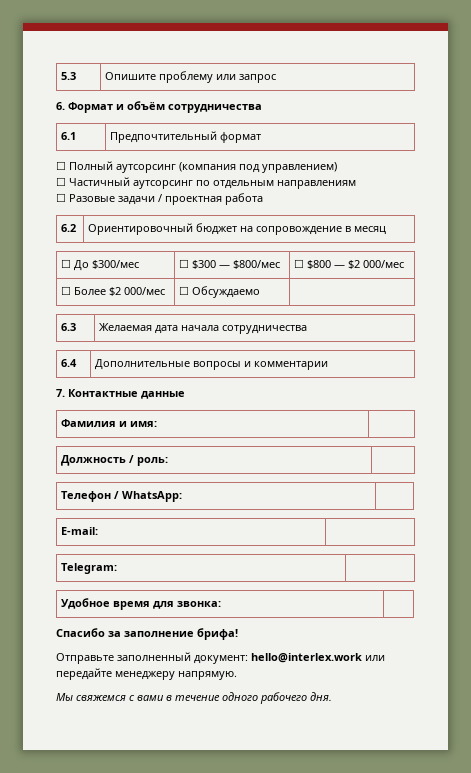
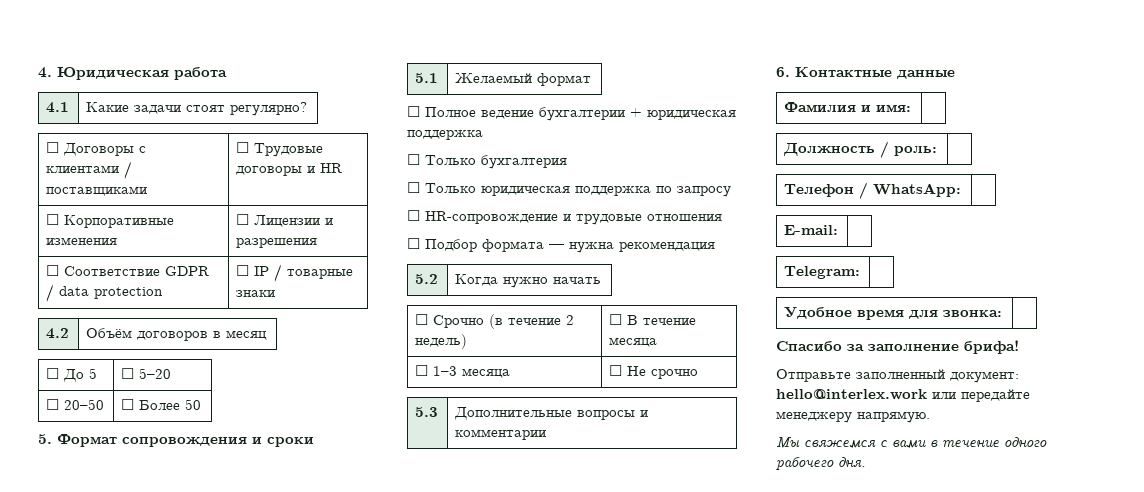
- 5.3 | Опишите проблему или запрос
- 6. Формат и объём сотрудничества
- 6.1 | Предпочтительный формат
- ☐ Полный аутсорсинг (компания под управлением)
- ☐ Частичный аутсорсинг по отдельным направлениям
- ☐ Разовые задачи / проектная работа
- 6.2 | Ориентировочный бюджет на сопровождение в месяц
+ 4. Юридическая работа
+ 4.1 | Какие задачи стоят регулярно?
+ ☐ Договоры с клиентами / поставщиками | ☐ Трудовые договоры и HR
+ ☐ Корпоративные изменения | ☐ Лицензии и разрешения
+ ☐ Соответствие GDPR / data protection | ☐ IP / товарные знаки
+ 4.2 | Объём договоров в месяц
- ☐ До $300/мес | ☐ $300 — $800/мес | ☐ $800 — $2 000/мес
- ☐ Более $2 000/мес | ☐ Обсуждаемо |
- 6.3 | Желаемая дата начала сотрудничества
- 6.4 | Дополнительные вопросы и комментарии
+ ☐ До 5 | ☐ 5–20
+ ☐ 20–50 | ☐ Более 50
+ 5. Формат сопровождения и сроки
+ 5.1 | Желаемый формат
+ ☐ Полное ведение бухгалтерии + юридическая поддержка
+ ☐ Только бухгалтерия
+ ☐ Только юридическая поддержка по запросу
+ ☐ HR-сопровождение и трудовые отношения
+ ☐ Подбор формата — нужна рекомендация
+ 5.2 | Когда нужно начать
+ ☐ Срочно (в течение 2 недель) | ☐ В течение месяца
+ ☐ 1–3 месяца | ☐ Не срочно
+ 5.3 | Дополнительные вопросы и комментарии
- 7. Контактные данные
+ 6. Контактные данные

